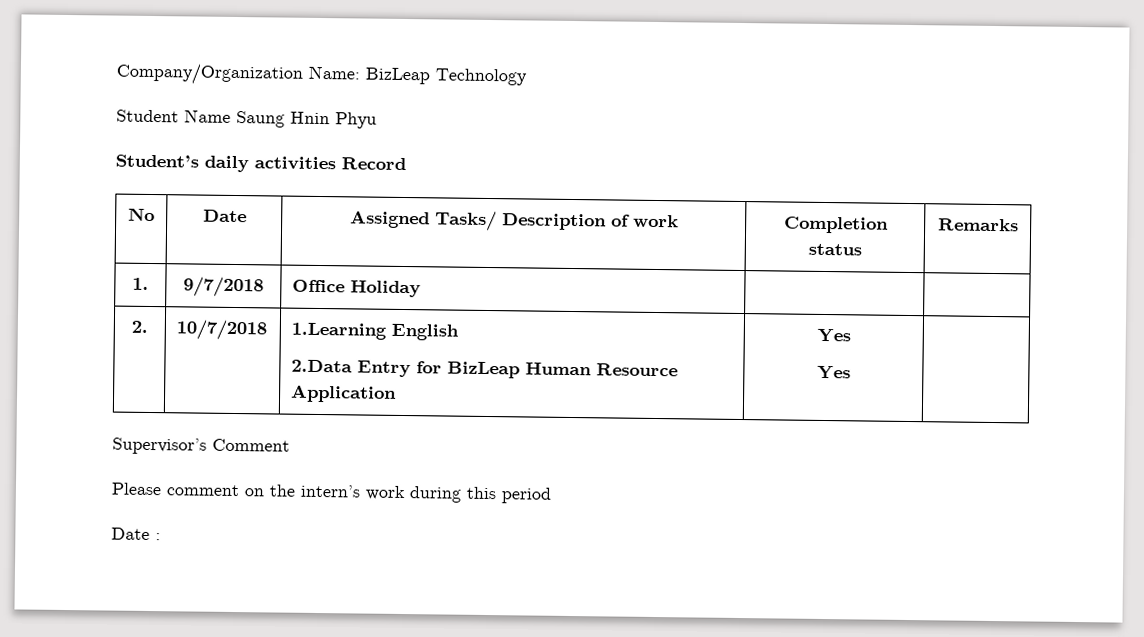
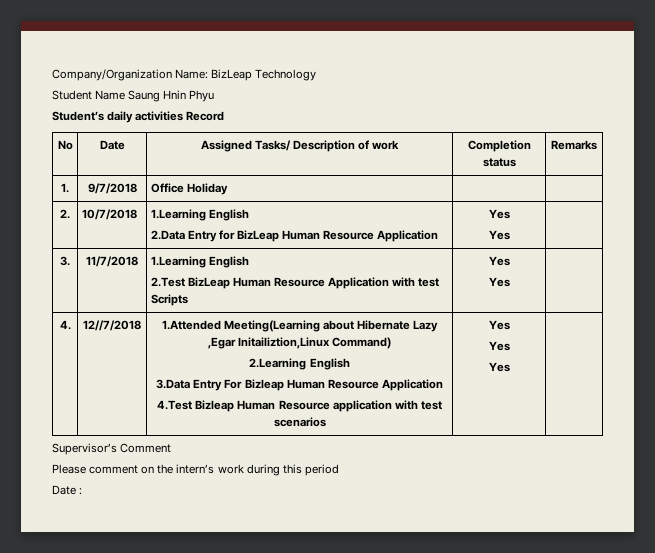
+ 3. | 11/7/2018 | 1.Learning English
+ 2.Test BizLeap Human Resource Application with test Scripts | Yes
+ Yes |
+ 4. | 12//7/2018 | 1.Attended Meeting(Learning about Hibernate Lazy ,Egar Initailiztion,Linux Command)
+ 2.Learning English
+ 3.Data Entry For Bizleap Human Resource Application
+ 4.Test Bizleap Human Resource application with test scenarios | Yes
+ Yes
+ Yes |

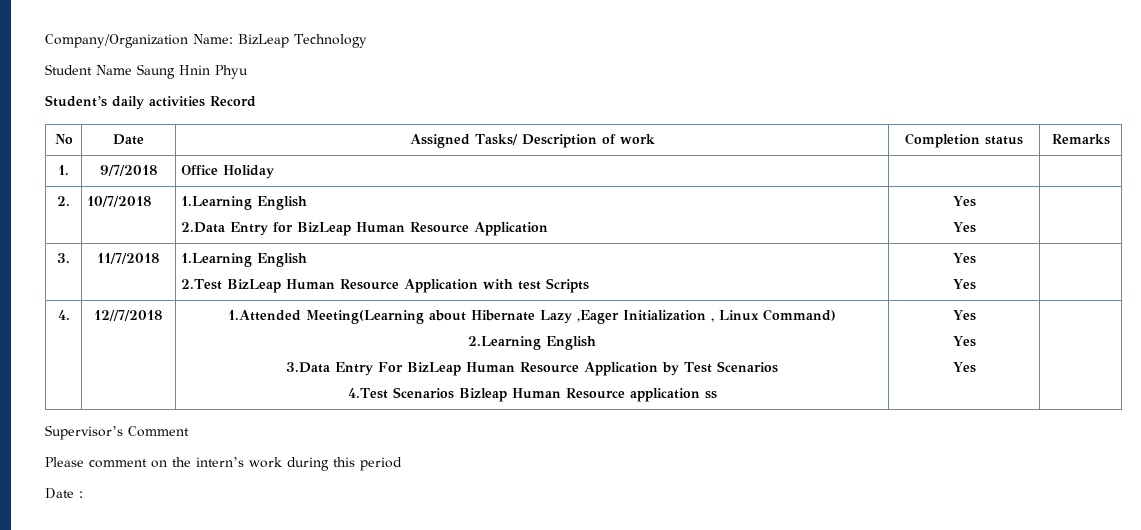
- 4. | 12//7/2018 | 1.Attended Meeting(Learning about Hibernate Lazy ,Egar Initailiztion,Linux Command)
+ 4. | 12//7/2018 | 1.Attended Meeting(Learning about Hibernate Lazy ,Eager Initialization , Linux Command)
  2.Learning English
- 3.Data Entry For Bizleap Human Resource Application
- 4.Test Bizleap Human Resource application with test scenarios | Yes
+ 3.Data Entry For BizLeap Human Resource Application by Test Scenarios
+ 4.Test Scenarios Bizleap Human Resource application ss | Yes

